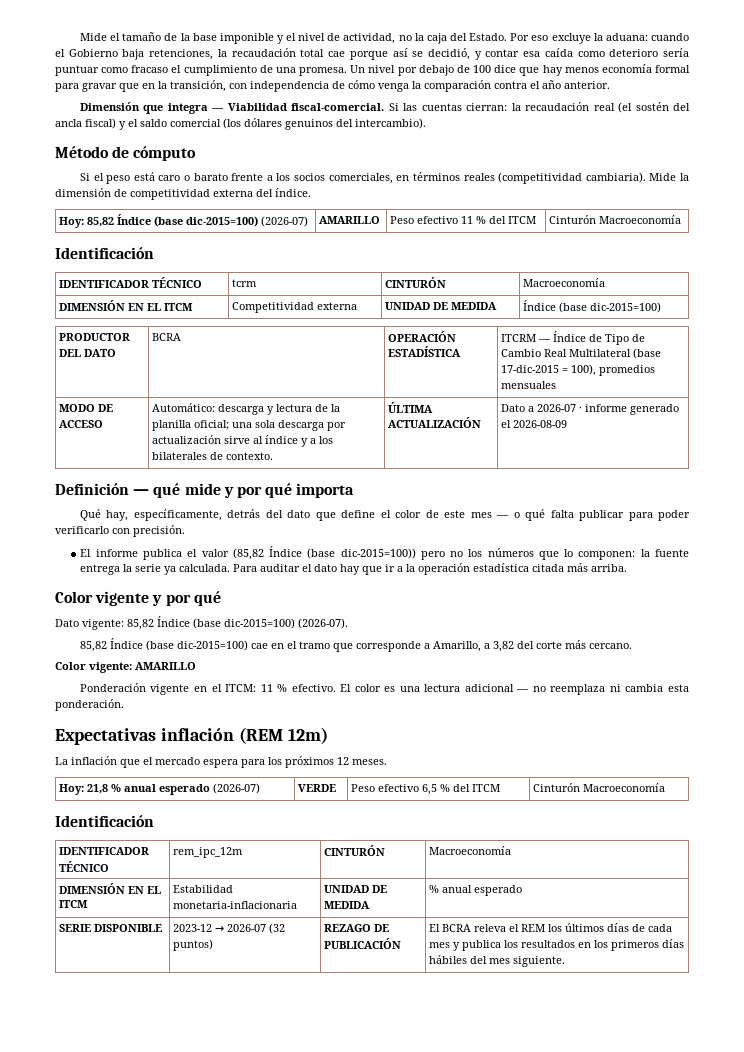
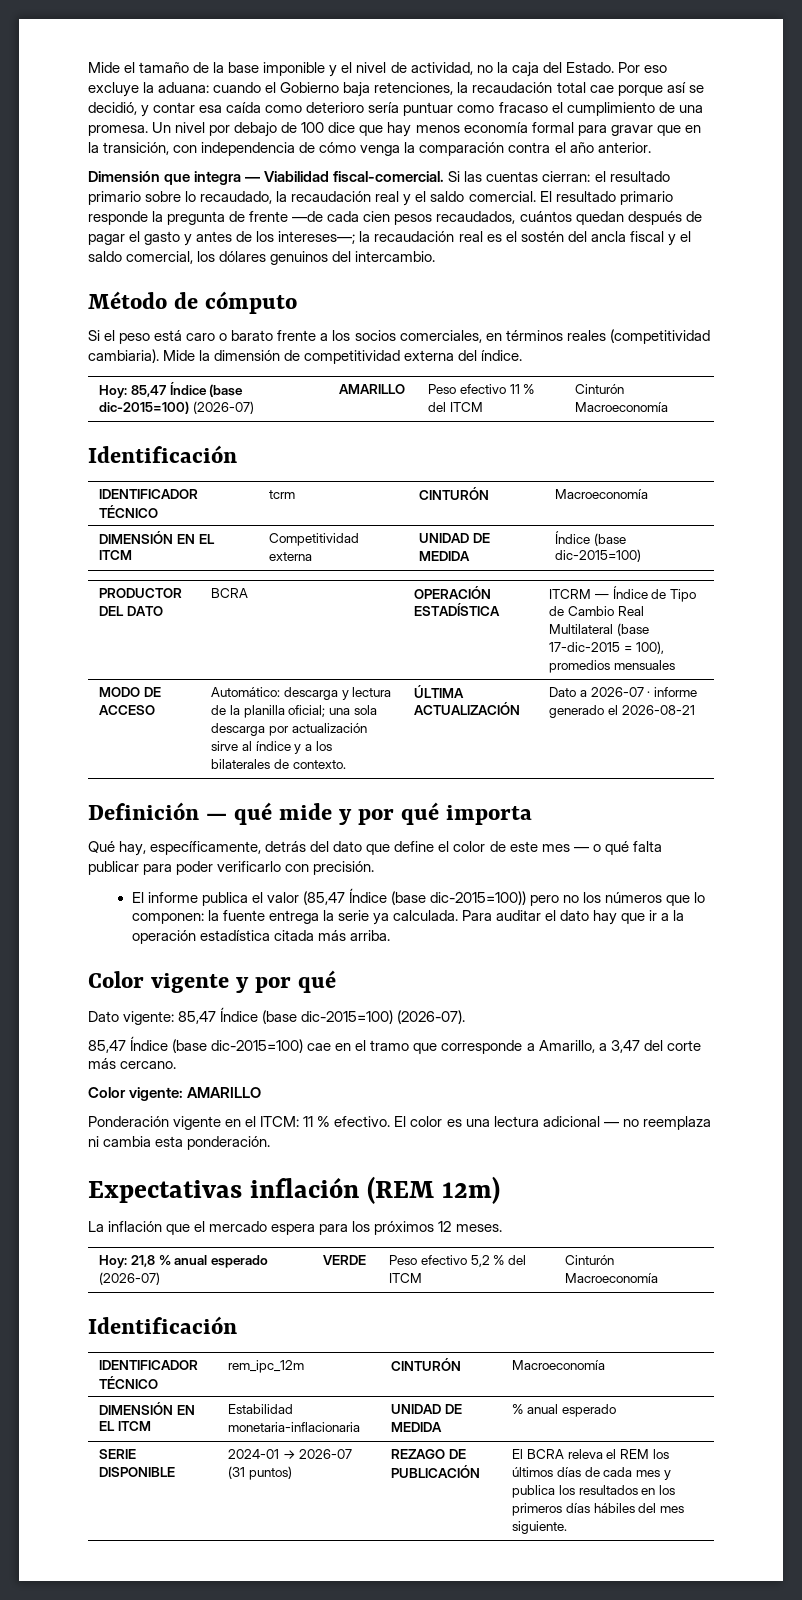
- Si las cuentas cierran: la recaudación real (el sostén del ancla fiscal) y el saldo comercial (los dólares genuinos del intercambio).
+ Si las cuentas cierran: el resultado primario sobre lo recaudado, la recaudación real y el saldo comercial. El resultado primario responde la pregunta de frente —de cada cien pesos recaudados, cuántos quedan después de pagar el gasto y antes de los intereses—; la recaudación real es el sostén del ancla fiscal y el saldo comercial, los dólares genuinos del intercambio.
- Hoy: 85,82 Índice (base dic-2015=100) (2026-07) | AMARILLO | Peso efectivo 11 % del ITCM | Cinturón Macroeconomía
+ Hoy: 85,47 Índice (base dic-2015=100) (2026-07) | AMARILLO | Peso efectivo 11 % del ITCM | Cinturón Macroeconomía
- MODO DE ACCESO | Automático: descarga y lectura de la planilla oficial; una sola descarga por actualización sirve al índice y a los bilaterales de contexto. | ÚLTIMA ACTUALIZACIÓN | Dato a 2026-07 · informe generado el 2026-08-09
+ MODO DE ACCESO | Automático: descarga y lectura de la planilla oficial; una sola descarga por actualización sirve al índice y a los bilaterales de contexto. | ÚLTIMA ACTUALIZACIÓN | Dato a 2026-07 · informe generado el 2026-08-21
- El informe publica el valor (85,82 Índice (base dic-2015=100)) pero no los números que lo componen: la fuente entrega la serie ya calculada.
+ El informe publica el valor (85,47 Índice (base dic-2015=100)) pero no los números que lo componen: la fuente entrega la serie ya calculada.
- Dato vigente: 85,82 Índice (base dic-2015=100) (2026-07).
+ Dato vigente: 85,47 Índice (base dic-2015=100) (2026-07).
- 85,82 Índice (base dic-2015=100) cae en el tramo que corresponde a Amarillo, a 3,82 del corte más cercano.
+ 85,47 Índice (base dic-2015=100) cae en el tramo que corresponde a Amarillo, a 3,47 del corte más cercano.
- Hoy: 21,8 % anual esperado (2026-07) | VERDE | Peso efectivo 6,5 % del ITCM | Cinturón Macroeconomía
+ Hoy: 21,8 % anual esperado (2026-07) | VERDE | Peso efectivo 5,2 % del ITCM | Cinturón Macroeconomía
- SERIE DISPONIBLE | 2023-12 → 2026-07 (32 puntos) | REZAGO DE PUBLICACIÓN | El BCRA releva el REM los últimos días de cada mes y publica los resultados en los primeros días hábiles del mes siguiente.
+ SERIE DISPONIBLE | 2024-01 → 2026-07 (31 puntos) | REZAGO DE PUBLICACIÓN | El BCRA releva el REM los últimos días de cada mes y publica los resultados en los primeros días hábiles del mes siguiente.

